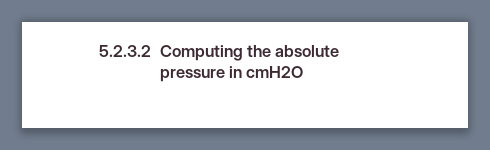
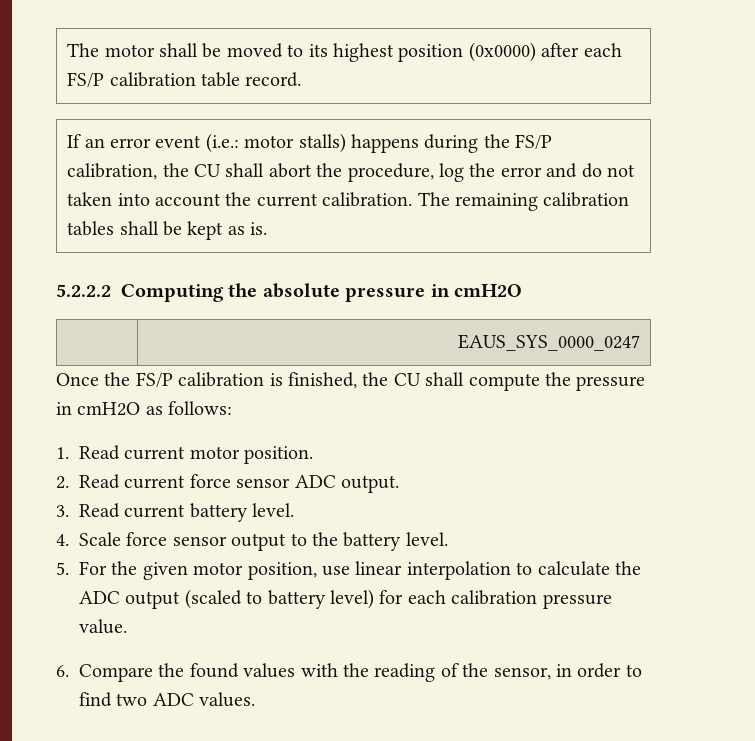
- 5.2.3.2 Computing the absolute pressure in cmH2O
+ The motor shall be moved to its highest position (0x0000) after each FS/P calibration table record.
+ If an error event (i.e.: motor stalls) happens during the FS/P calibration, the CU shall abort the procedure, log the error and do not taken into account the current calibration. The remaining calibration tables shall be kept as is.
+ 5.2.2.2 Computing the absolute pressure in cmH2O
+ | EAUS_SYS_0000_0247
+ Once the FS/P calibration is finished, the CU shall compute the pressure in cmH2O as follows:
+ 1. Read current motor position.
+ 2. Read current force sensor ADC output.
+ 3. Read current battery level.
+ 4. Scale force sensor output to the battery level.
+ 5. For the given motor position, use linear interpolation to calculate the ADC output (scaled to battery level) for each calibration pressure value.
+ 6. Compare the found values with the reading of the sensor, in order to find two ADC values.

